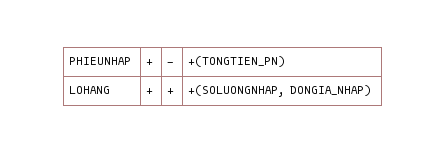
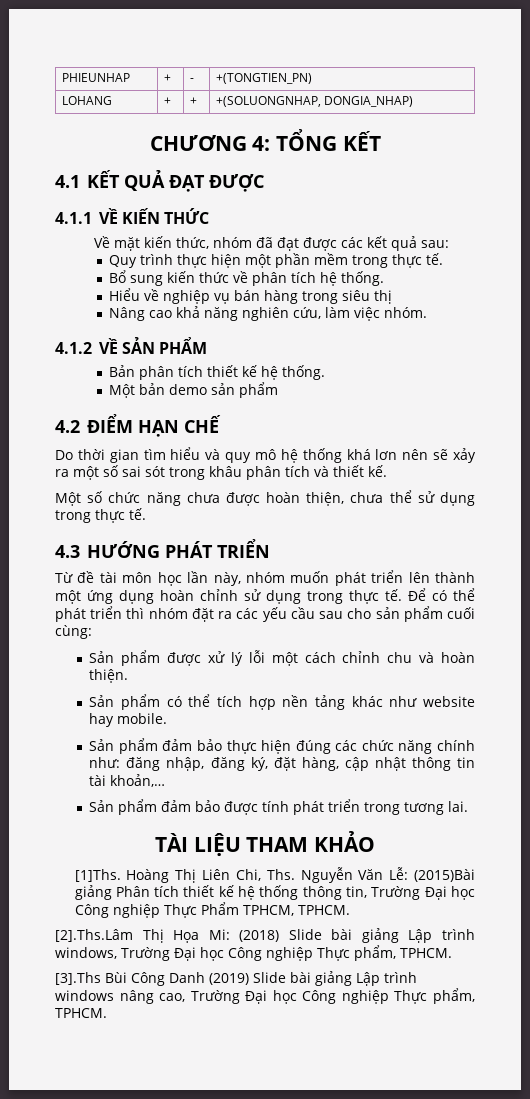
+ CHƯƠNG 4: TỔNG KẾT
+ 4.1 KẾT QUẢ ĐẠT ĐƯỢC
+ 4.1.1 VỀ KIẾN THỨC
+ Về mặt kiến thức, nhóm đã đạt được các kết quả sau:
+ Quy trình thực hiện một phần mềm trong thực tế.
+ Bổ sung kiến thức về phân tích hệ thống.
+ Hiểu về nghiệp vụ bán hàng trong siêu thị
+ Nâng cao khả năng nghiên cứu, làm việc nhóm.
+ 4.1.2 VỀ SẢN PHẨM
+ Bản phân tích thiết kế hệ thống.
+ Một bản demo sản phẩm
+ 4.2 ĐIỂM HẠN CHẾ
+ Do thời gian tìm hiểu và quy mô hệ thống khá lơn nên sẽ xảy ra một số sai sót trong khâu phân tích và thiết kế.
+ Một số chức năng chưa được hoàn thiện, chưa thể sử dụng trong thực tế.
+ 4.3 HƯỚNG PHÁT TRIỂN
+ Từ đề tài môn học lần này, nhóm muốn phát triển lên thành một ứng dụng hoàn chỉnh sử dụng trong thực tế. Để có thể phát triển thì nhóm đặt ra các yếu cầu sau cho sản phẩm cuối cùng:
+ Sản phẩm được xử lý lỗi một cách chỉnh chu và hoàn thiện.
+ Sản phẩm có thể tích hợp nền tảng khác như website hay mobile.
+ Sản phẩm đảm bảo thực hiện đúng các chức năng chính như: đăng nhập, đăng ký, đặt hàng, cập nhật thông tin tài khoản,…
+ Sản phẩm đảm bảo được tính phát triển trong tương lai.
+ TÀI LIỆU THAM KHẢO
+ [1]Ths. Hoàng Thị Liên Chi, Ths. Nguyễn Văn Lễ: (2015)Bài giảng Phân tích thiết kế hệ thống thông tin, Trường Đại học Công nghiệp Thực Phẩm TPHCM, TPHCM.
+ [2].Ths.Lâm Thị Họa Mi: (2018) Slide bài giảng Lập trình windows, Trường Đại học Công nghiệp Thực phẩm, TPHCM.
+ [3].Ths Bùi Công Danh (2019) Slide bài giảng Lập trình windows nâng cao, Trường Đại học Công nghiệp Thực phẩm, TPHCM.

